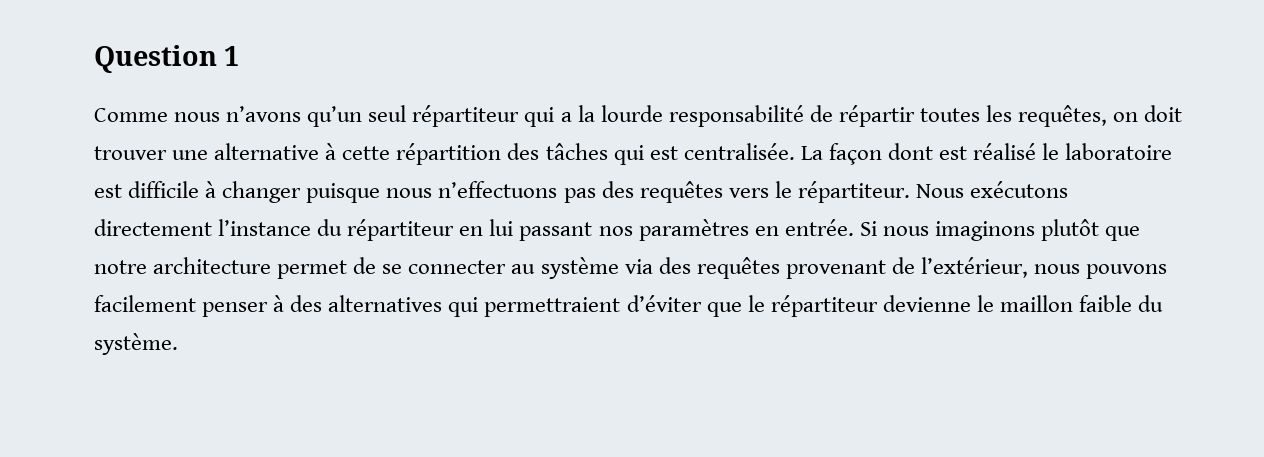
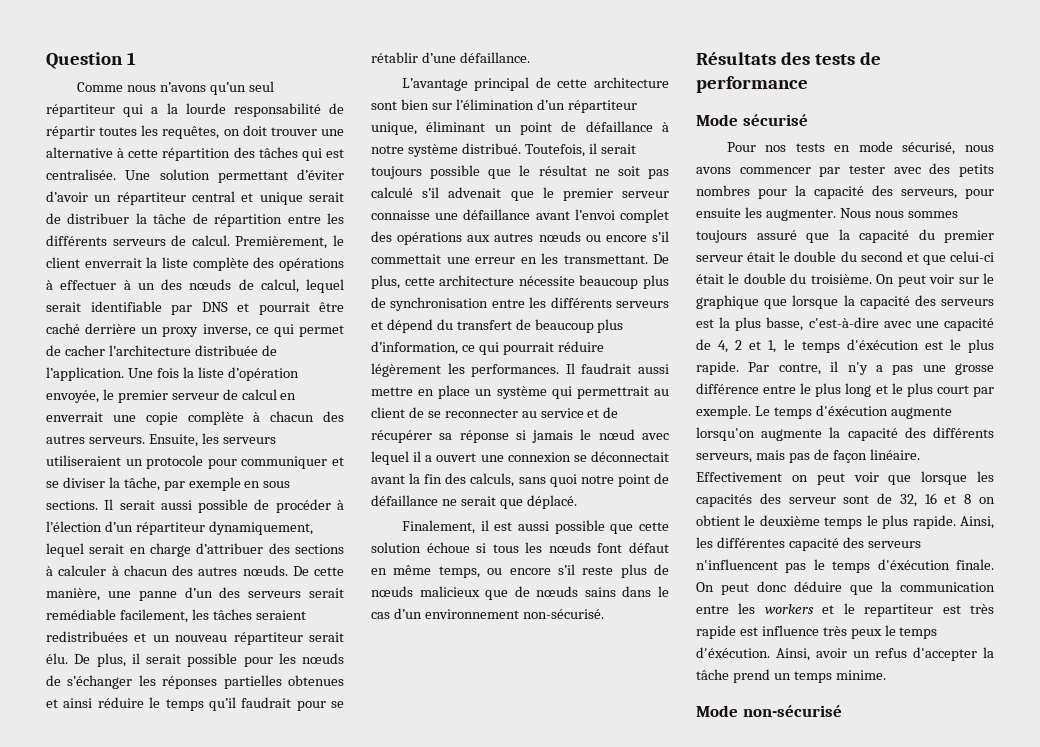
- La façon dont est réalisé le laboratoire est difficile à changer puisque nous n’effectuons pas des requêtes vers le répartiteur. Nous exécutons directement l’instance du répartiteur en lui passant nos paramètres en entrée. Si nous imaginons plutôt que notre architecture permet de se connecter au système via des requêtes provenant de l’extérieur, nous pouvons facilement penser à des alternatives qui permettraient d’éviter que le répartiteur devienne le maillon faible du système.
+ Une solution permettant d’éviter d’avoir un répartiteur central et unique serait de distribuer la tâche de répartition entre les différents serveurs de calcul. Premièrement, le client enverrait la liste complète des opérations à effectuer à un des nœuds de calcul, lequel serait identifiable par DNS et pourrait être caché derrière un proxy inverse, ce qui permet de cacher l’architecture distribuée de l’application. Une fois la liste d’opération envoyée, le premier serveur de calcul en enverrait une copie complète à chacun des autres serveurs. Ensuite, les serveurs utiliseraient un protocole pour communiquer et se diviser la tâche, par exemple en sous sections. Il serait aussi possible de procéder à l’élection d’un répartiteur dynamiquement, lequel serait en charge d’attribuer des sections à calculer à chacun des autres nœuds. De cette manière, une panne d’un des serveurs serait remédiable facilement, les tâches seraient redistribuées et un nouveau répartiteur serait élu. De plus, il serait possible pour les nœuds de s’échanger les réponses partielles obtenues et ainsi réduire le temps qu’il faudrait pour se rétablir d’une défaillance.
+ L’avantage principal de cette architecture sont bien sur l’élimination d’un répartiteur unique, éliminant un point de défaillance à notre système distribué. Toutefois, il serait toujours possible que le résultat ne soit pas calculé s’il advenait que le premier serveur connaisse une défaillance avant l’envoi complet des opérations aux autres nœuds ou encore s’il commettait une erreur en les transmettant. De plus, cette architecture nécessite beaucoup plus de synchronisation entre les différents serveurs et dépend du transfert de beaucoup plus d’information, ce qui pourrait réduire légèrement les performances. Il faudrait aussi mettre en place un système qui permettrait au client de se reconnecter au service et de récupérer sa réponse si jamais le nœud avec lequel il a ouvert une connexion se déconnectait avant la fin des calculs, sans quoi notre point de défaillance ne serait que déplacé.
+ Finalement, il est aussi possible que cette solution échoue si tous les nœuds font défaut en même temps, ou encore s’il reste plus de nœuds malicieux que de nœuds sains dans le cas d’un environnement non-sécurisé.
+ Résultats des tests de performance
+ Mode sécurisé
+ Pour nos tests en mode sécurisé, nous avons commencer par tester avec des petits nombres pour la capacité des serveurs, pour ensuite les augmenter. Nous nous sommes toujours assuré que la capacité du premier serveur était le double du second et que celui-ci était le double du troisième. On peut voir sur le graphique que lorsque la capacité des serveurs est la plus basse, c'est-à-dire avec une capacité de 4, 2 et 1, le temps d'éxécution est le plus rapide. Par contre, il n'y a pas une grosse différence entre le plus long et le plus court par exemple. Le temps d'éxécution augmente lorsqu'on augmente la capacité des différents serveurs, mais pas de façon linéaire. Effectivement on peut voir que lorsque les capacités des serveur sont de 32, 16 et 8 on obtient le deuxième temps le plus rapide. Ainsi, les différentes capacité des serveurs n'influencent pas le temps d'éxécution finale. On peut donc déduire que la communication entre les workers et le repartiteur est très rapide est influence très peux le temps d'éxécution. Ainsi, avoir un refus d'accepter la tâche prend un temps minime.
+ Mode non-sécurisé

